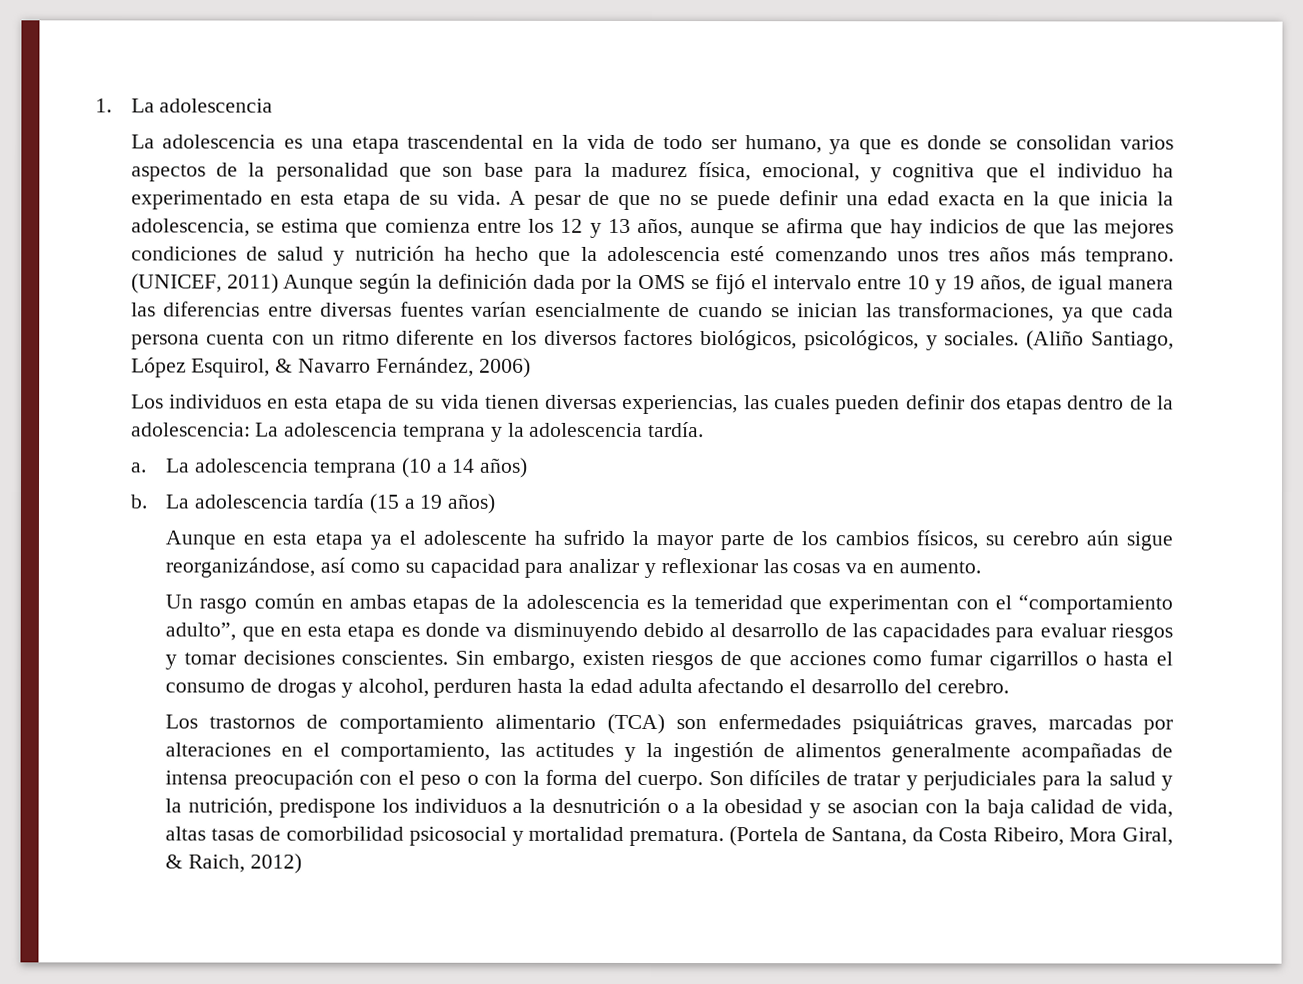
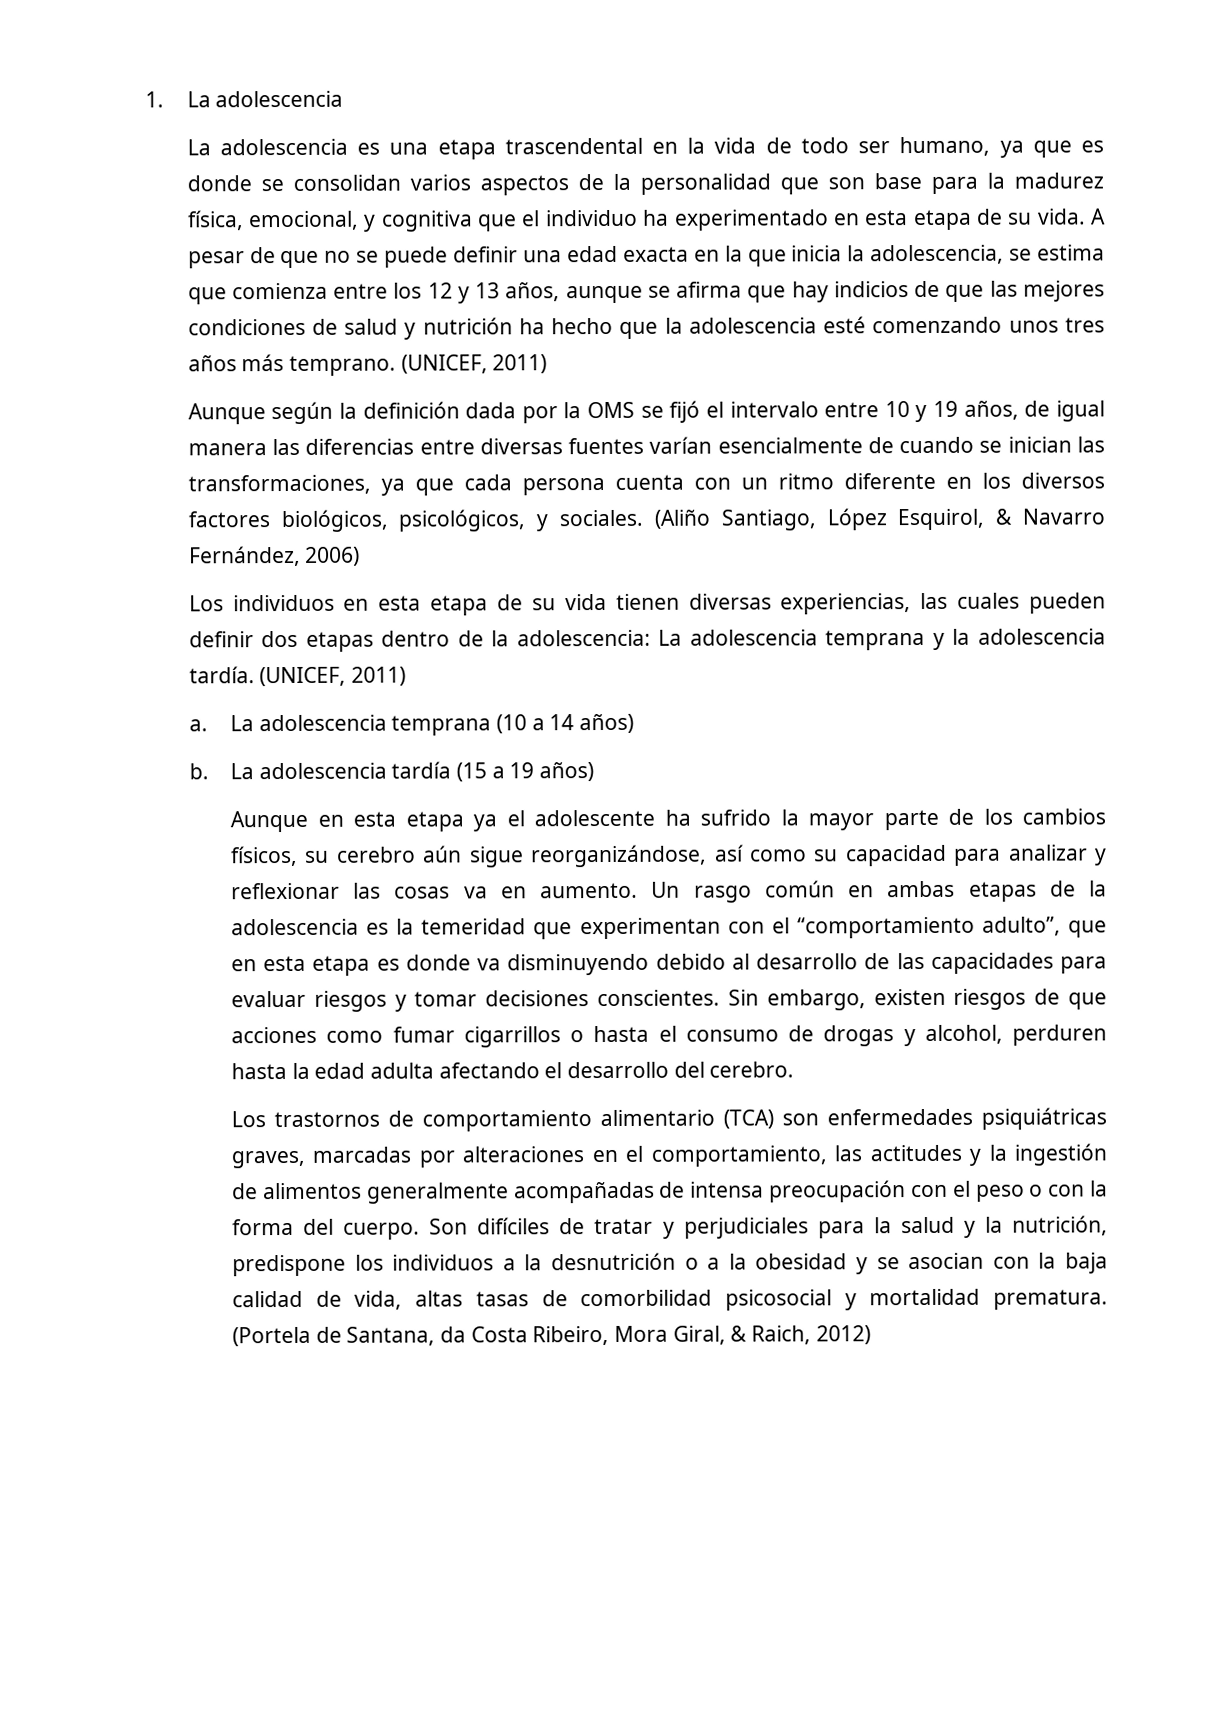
- A pesar de que no se puede definir una edad exacta en la que inicia la adolescencia, se estima que comienza entre los 12 y 13 años, aunque se afirma que hay indicios de que las mejores condiciones de salud y nutrición ha hecho que la adolescencia esté comenzando unos tres años más temprano. (UNICEF, 2011) Aunque según la definición dada por la OMS se fijó el intervalo entre 10 y 19 años, de igual manera las diferencias entre diversas fuentes varían esencialmente de cuando se inician las transformaciones, ya que cada persona cuenta con un ritmo diferente en los diversos factores biológicos, psicológicos, y sociales.
+ A pesar de que no se puede definir una edad exacta en la que inicia la adolescencia, se estima que comienza entre los 12 y 13 años, aunque se afirma que hay indicios de que las mejores condiciones de salud y nutrición ha hecho que la adolescencia esté comenzando unos tres años más temprano. (UNICEF, 2011)
+ Aunque según la definición dada por la OMS se fijó el intervalo entre 10 y 19 años, de igual manera las diferencias entre diversas fuentes varían esencialmente de cuando se inician las transformaciones, ya que cada persona cuenta con un ritmo diferente en los diversos factores biológicos, psicológicos, y sociales.
- Los individuos en esta etapa de su vida tienen diversas experiencias, las cuales pueden definir dos etapas dentro de la adolescencia: La adolescencia temprana y la adolescencia tardía.
+ Los individuos en esta etapa de su vida tienen diversas experiencias, las cuales pueden definir dos etapas dentro de la adolescencia: La adolescencia temprana y la adolescencia tardía. (UNICEF, 2011)
- Aunque en esta etapa ya el adolescente ha sufrido la mayor parte de los cambios físicos, su cerebro aún sigue reorganizándose, así como su capacidad para analizar y reflexionar las cosas va en aumento.
- Un rasgo común en ambas etapas de la adolescencia es la temeridad que experimentan con el “comportamiento adulto”, que en esta etapa es donde va disminuyendo debido al desarrollo de las capacidades para evaluar riesgos y tomar decisiones conscientes.
+ Aunque en esta etapa ya el adolescente ha sufrido la mayor parte de los cambios físicos, su cerebro aún sigue reorganizándose, así como su capacidad para analizar y reflexionar las cosas va en aumento. Un rasgo común en ambas etapas de la adolescencia es la temeridad que experimentan con el “comportamiento adulto”, que en esta etapa es donde va disminuyendo debido al desarrollo de las capacidades para evaluar riesgos y tomar decisiones conscientes.

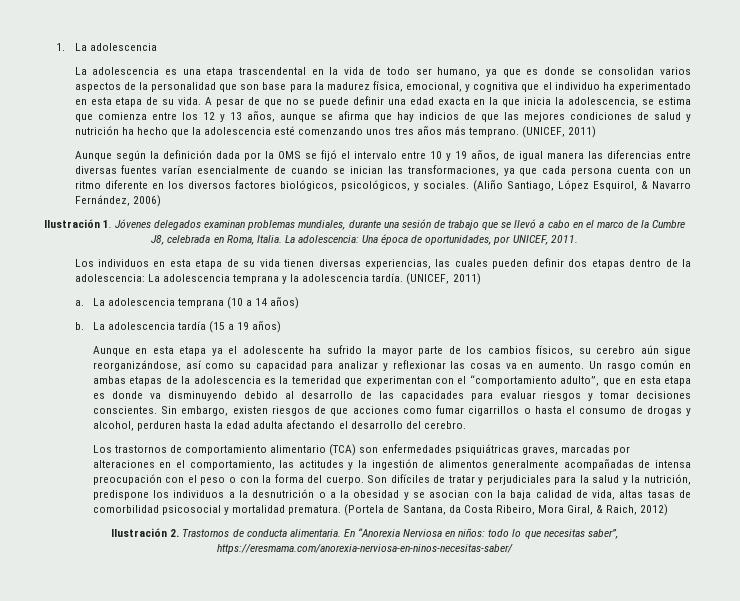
+ Ilustración 1. Jóvenes delegados examinan problemas mundiales, durante una sesión de trabajo que se llevó a cabo en el marco de la Cumbre J8, celebrada en Roma, Italia. La adolescencia: Una época de oportunidades, por UNICEF, 2011.
+ Ilustración 2. Trastornos de conducta alimentaria. En “Anorexia Nerviosa en niños: todo lo que necesitas saber”, https://eresmama.com/anorexia-nerviosa-en-ninos-necesitas-saber/

